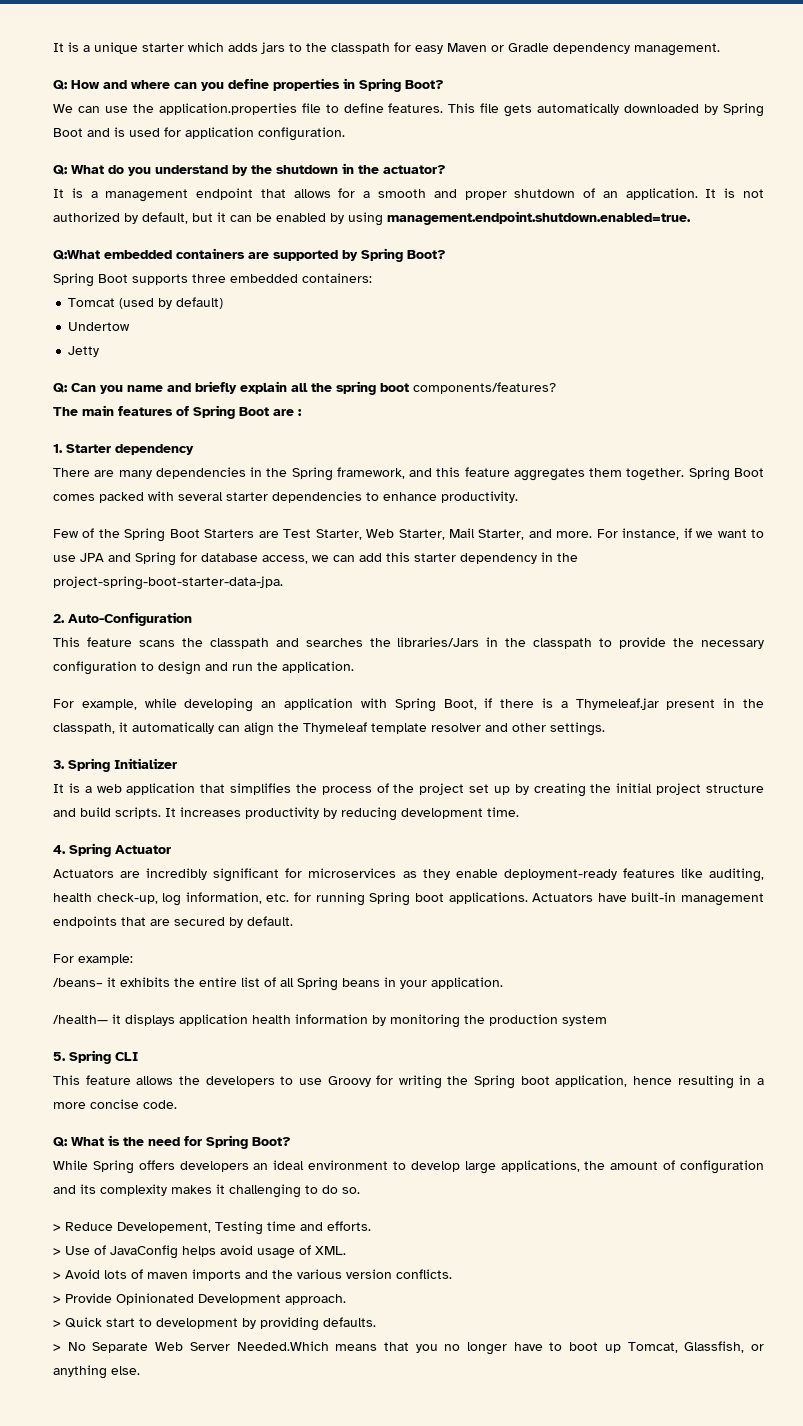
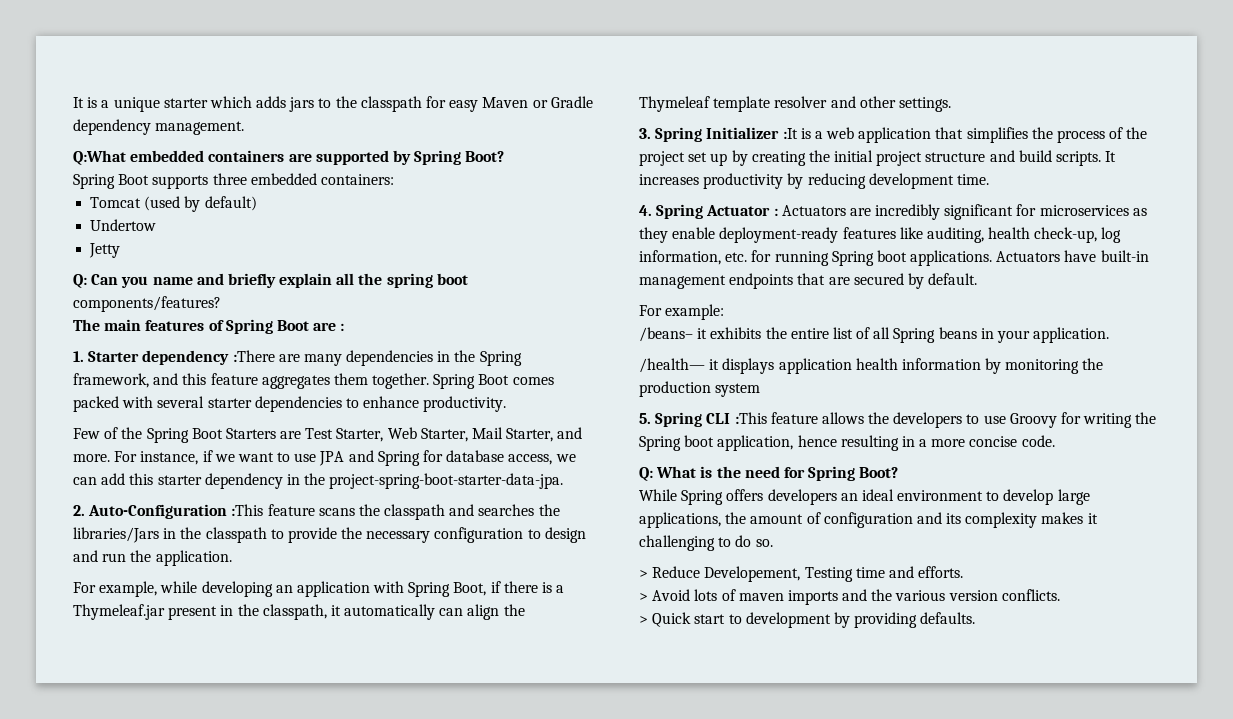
- Q: How and where can you define properties in Spring Boot?
- We can use the application.properties file to define features. This file gets automatically downloaded by Spring Boot and is used for application configuration.
- Q: What do you understand by the shutdown in the actuator?
- It is a management endpoint that allows for a smooth and proper shutdown of an application. It is not authorized by default, but it can be enabled by using management.endpoint.shutdown.enabled=true.
- 1. Starter dependency
- There are many dependencies in the Spring framework, and this feature aggregates them together.
+ 1. Starter dependency :There are many dependencies in the Spring framework, and this feature aggregates them together.
- 2. Auto-Configuration
- This feature scans the classpath and searches the libraries/Jars in the classpath to provide the necessary configuration to design and run the application.
+ 2. Auto-Configuration :This feature scans the classpath and searches the libraries/Jars in the classpath to provide the necessary configuration to design and run the application.
- 3. Spring Initializer
- It is a web application that simplifies the process of the project set up by creating the initial project structure and build scripts.
+ 3. Spring Initializer :It is a web application that simplifies the process of the project set up by creating the initial project structure and build scripts.
- 4. Spring Actuator
- Actuators are incredibly significant for microservices as they enable deployment-ready features like auditing, health check-up, log information, etc. for running Spring boot applications.
+ 4. Spring Actuator : Actuators are incredibly significant for microservices as they enable deployment-ready features like auditing, health check-up, log information, etc. for running Spring boot applications.
- 5. Spring CLI
- This feature allows the developers to use Groovy for writing the Spring boot application, hence resulting in a more concise code.
+ 5. Spring CLI :This feature allows the developers to use Groovy for writing the Spring boot application, hence resulting in a more concise code.
- > Use of JavaConfig helps avoid usage of XML.
- > Provide Opinionated Development approach.
- > No Separate Web Server Needed.Which means that you no longer have to boot up Tomcat, Glassfish, or anything else.

